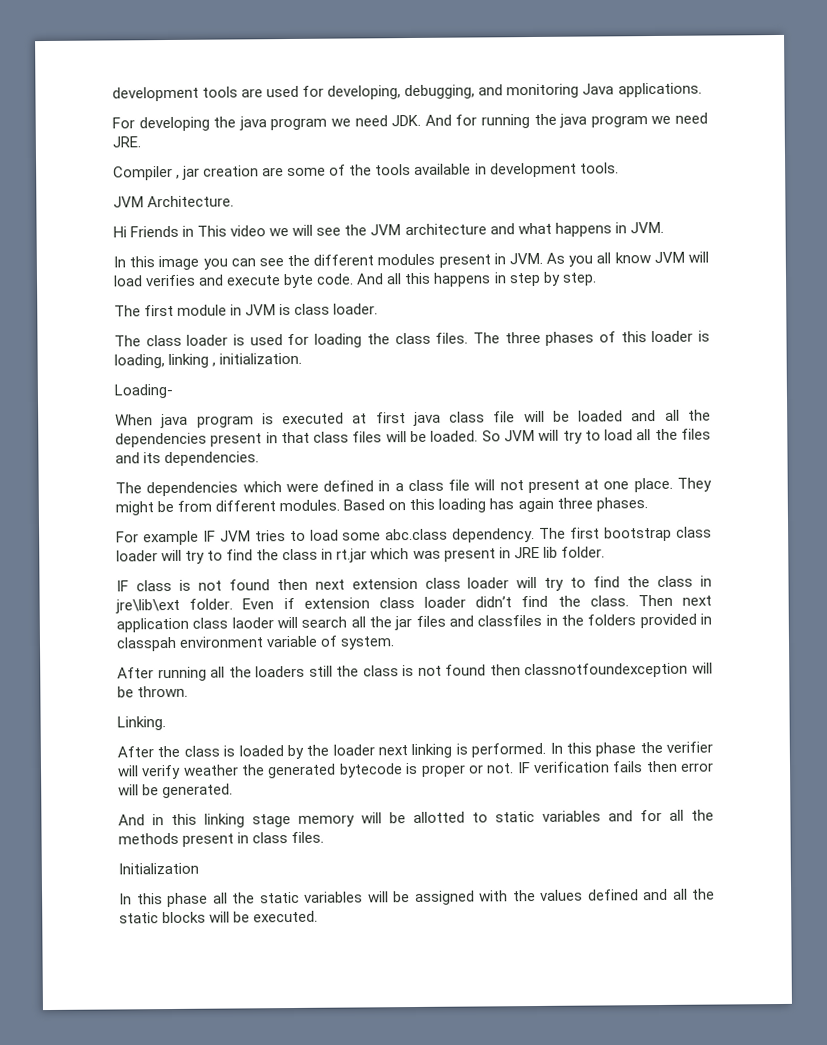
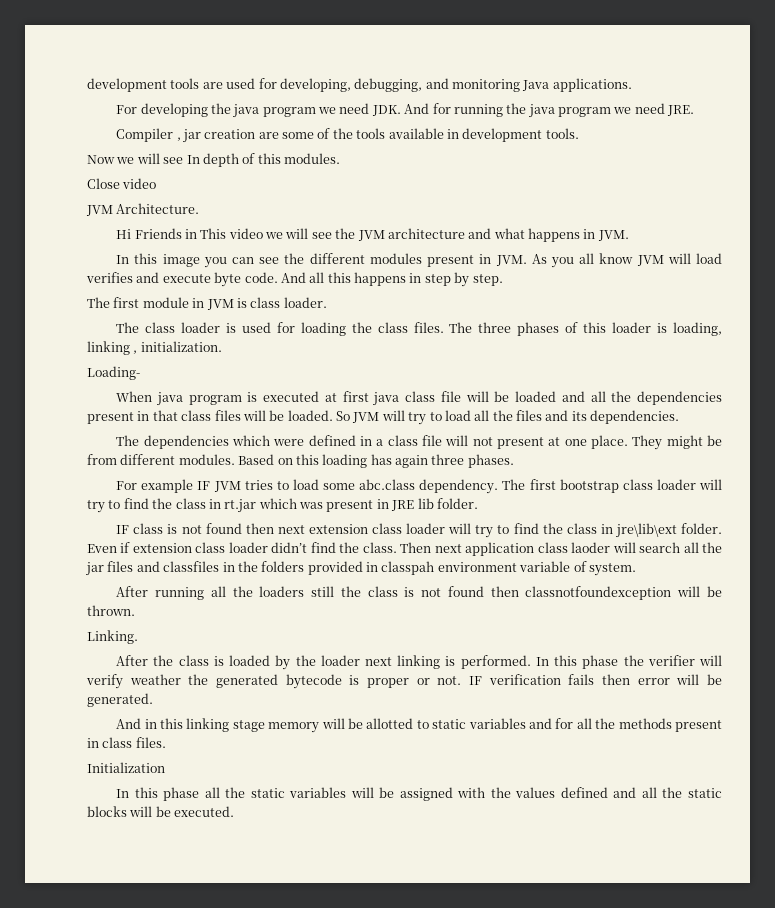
+ Now we will see In depth of this modules.
+ Close video

